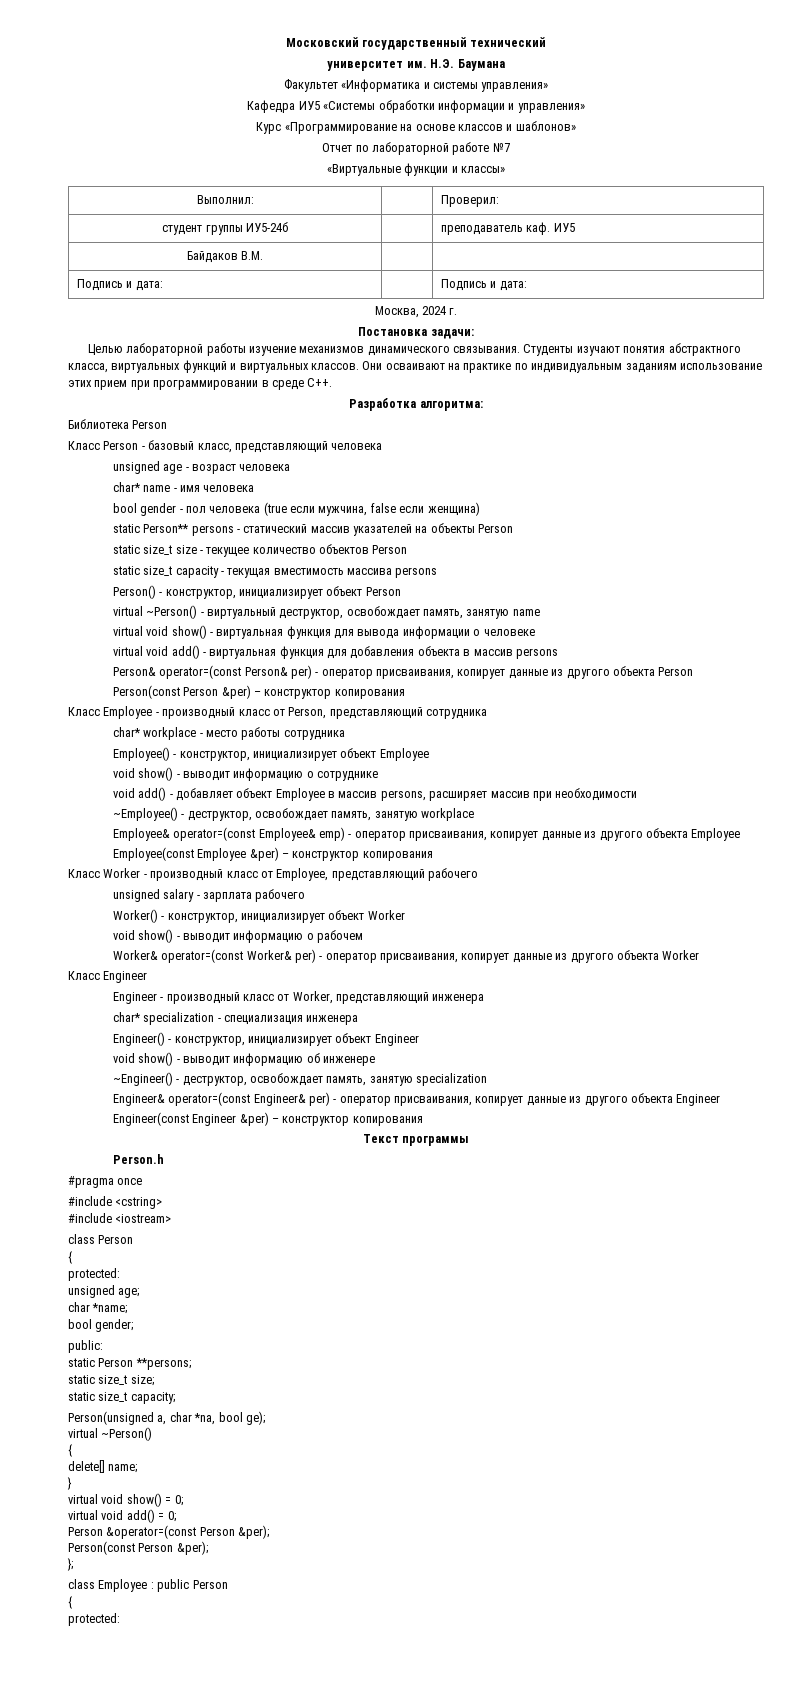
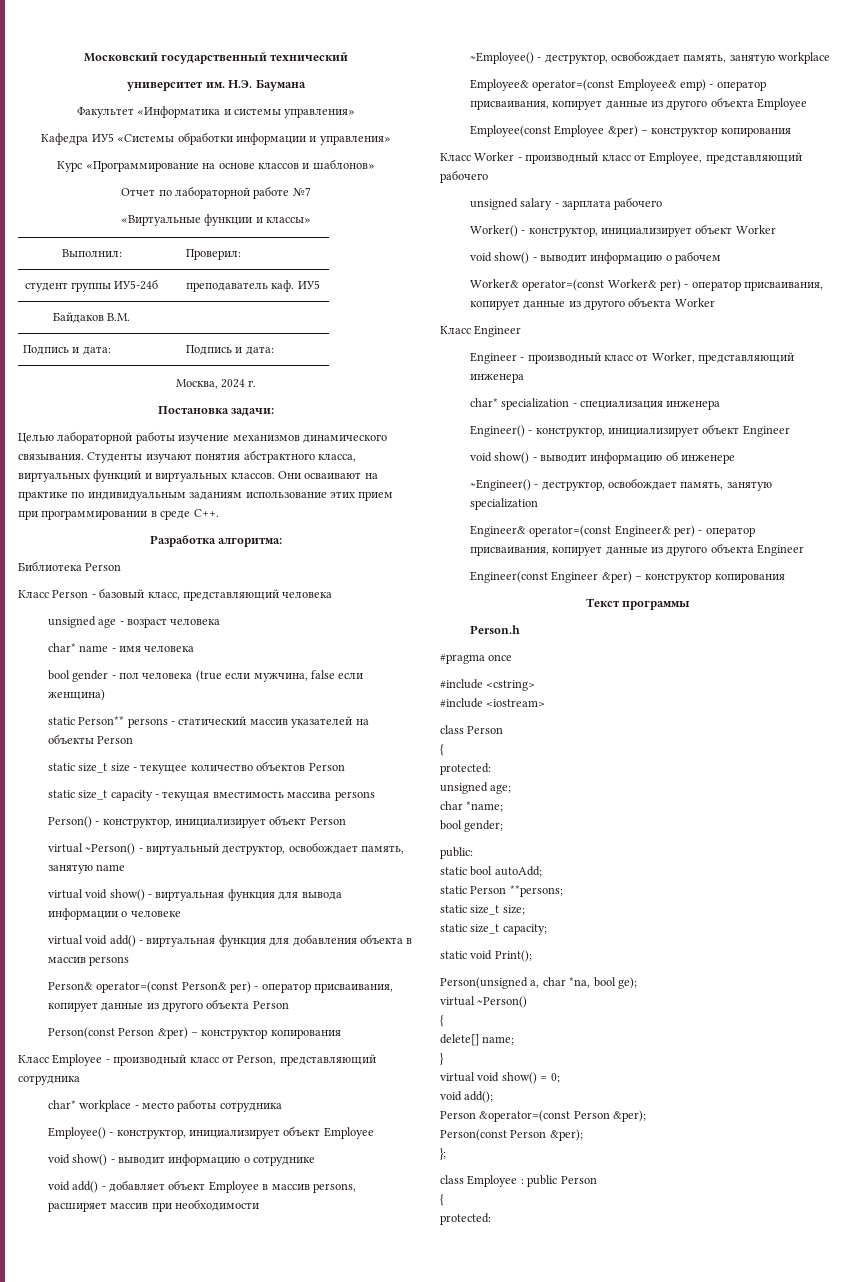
+ static bool autoAdd;
+ static void Print();
- virtual void add() = 0;
+ void add();

